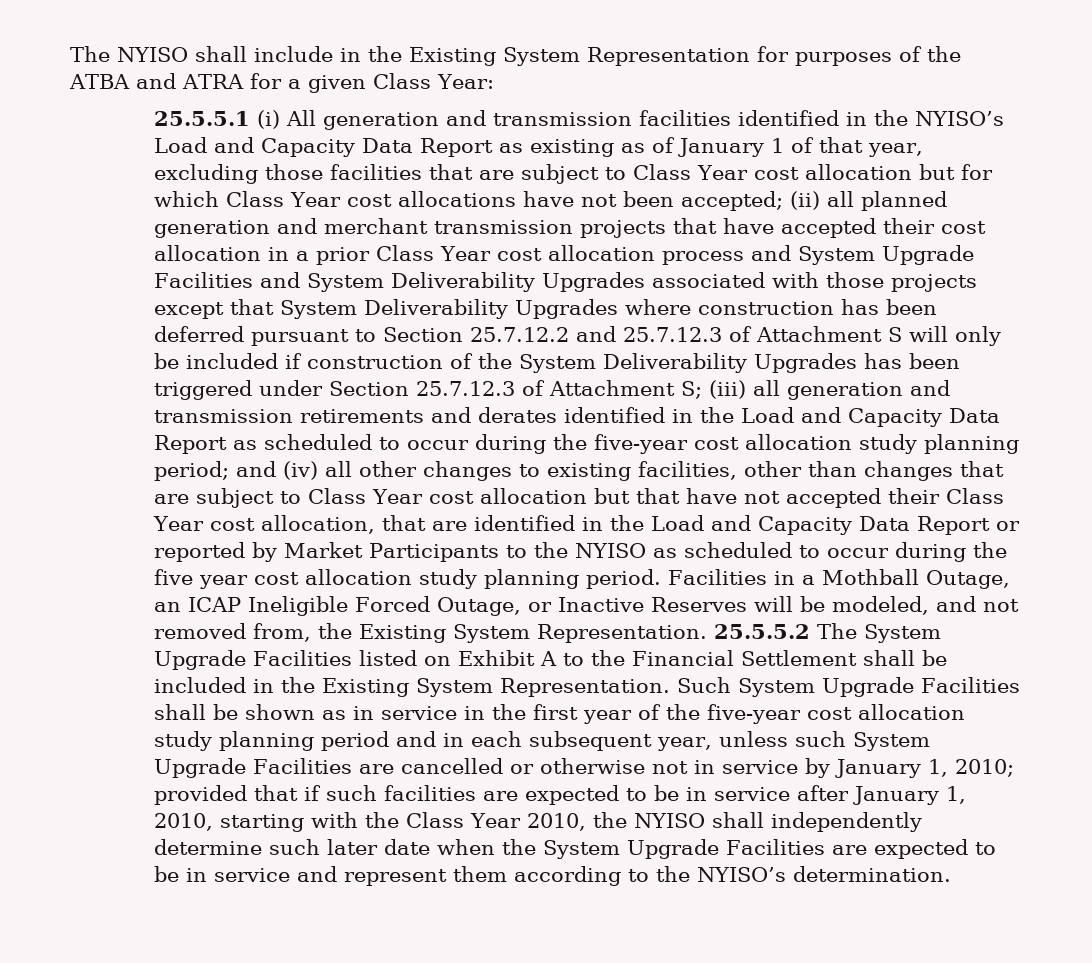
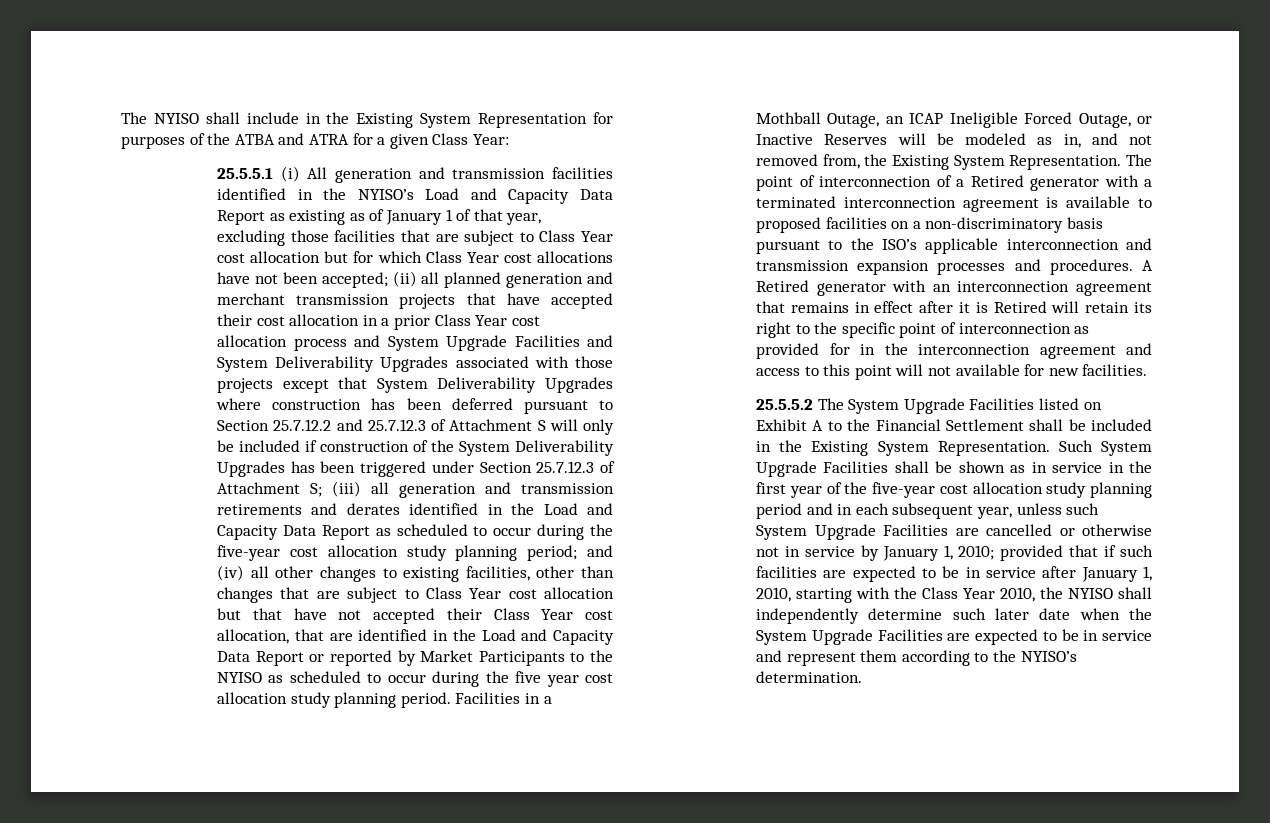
- Facilities in a Mothball Outage, an ICAP Ineligible Forced Outage, or Inactive Reserves will be modeled, and not removed from, the Existing System Representation. 25.5.5.2 The System Upgrade Facilities listed on Exhibit A to the Financial Settlement shall be included in the Existing System Representation.
+ Facilities in a Mothball Outage, an ICAP Ineligible Forced Outage, or Inactive Reserves will be modeled as in, and not removed from, the Existing System Representation. The point of interconnection of a Retired generator with a terminated interconnection agreement is available to proposed facilities on a non-discriminatory basis pursuant to the ISO’s applicable interconnection and transmission expansion processes and procedures. A Retired generator with an interconnection agreement that remains in effect after it is Retired will retain its right to the specific point of interconnection as provided for in the interconnection agreement and access to this point will not available for new facilities.
+ 25.5.5.2 The System Upgrade Facilities listed on Exhibit A to the Financial Settlement shall be included in the Existing System Representation.

